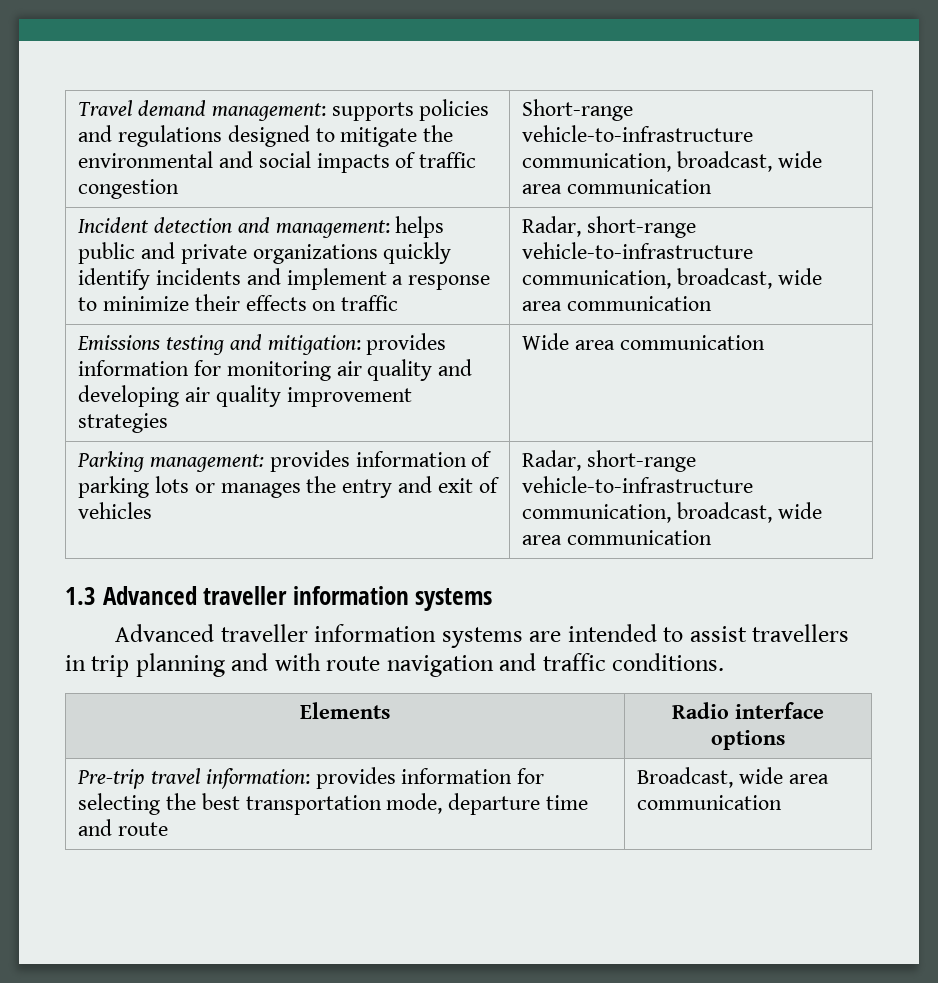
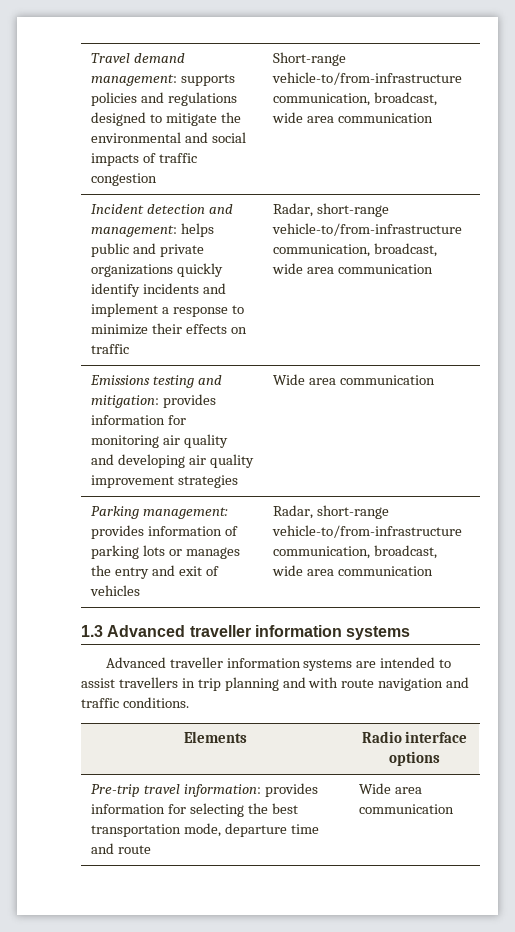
- Travel demand management: supports policies and regulations designed to mitigate the environmental and social impacts of traffic congestion | Short-range vehicle-to-infrastructure communication, broadcast, wide area communication
+ Travel demand management: supports policies and regulations designed to mitigate the environmental and social impacts of traffic congestion | Short-range vehicle-to/from-infrastructure communication, broadcast, wide area communication
- Incident detection and management: helps public and private organizations quickly identify incidents and implement a response to minimize their effects on traffic | Radar, short-range vehicle-to-infrastructure communication, broadcast, wide area communication
+ Incident detection and management: helps public and private organizations quickly identify incidents and implement a response to minimize their effects on traffic | Radar, short-range vehicle-to/from-infrastructure communication, broadcast, wide area communication
- Parking management: provides information of parking lots or manages the entry and exit of vehicles | Radar, short-range vehicle-to-infrastructure communication, broadcast, wide area communication
+ Parking management: provides information of parking lots or manages the entry and exit of vehicles | Radar, short-range vehicle-to/from-infrastructure communication, broadcast, wide area communication
- Pre-trip travel information: provides information for selecting the best transportation mode, departure time and route | Broadcast, wide area communication
+ Pre-trip travel information: provides information for selecting the best transportation mode, departure time and route | Wide area communication

